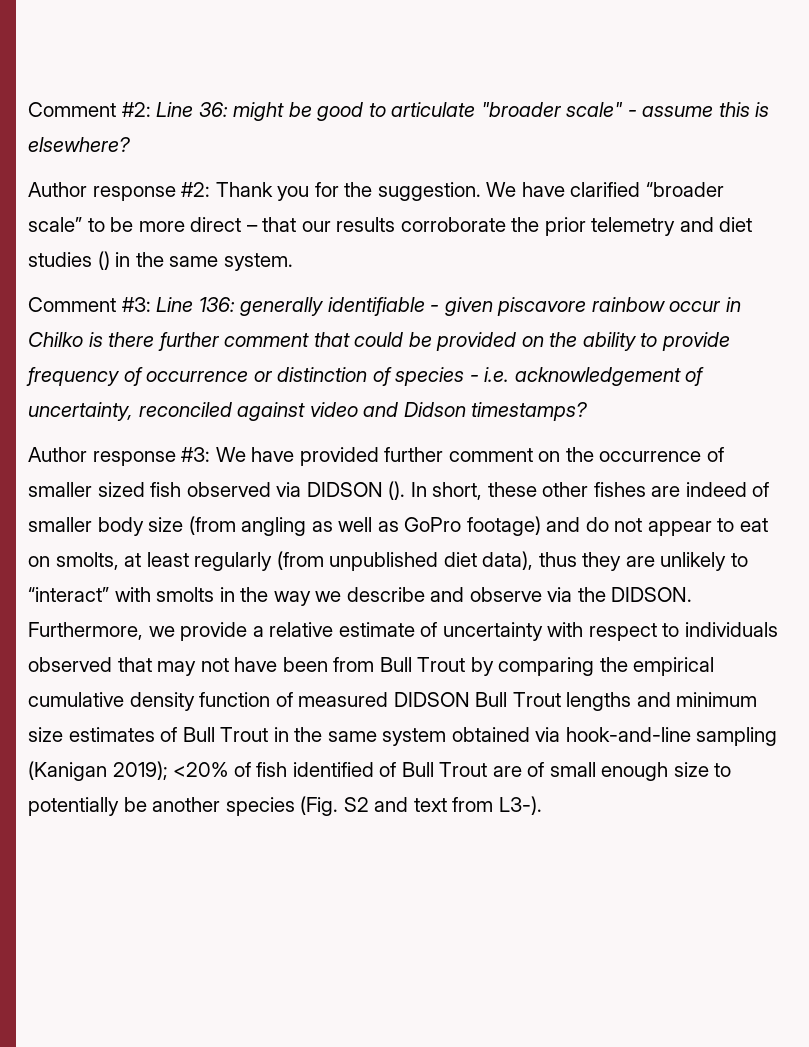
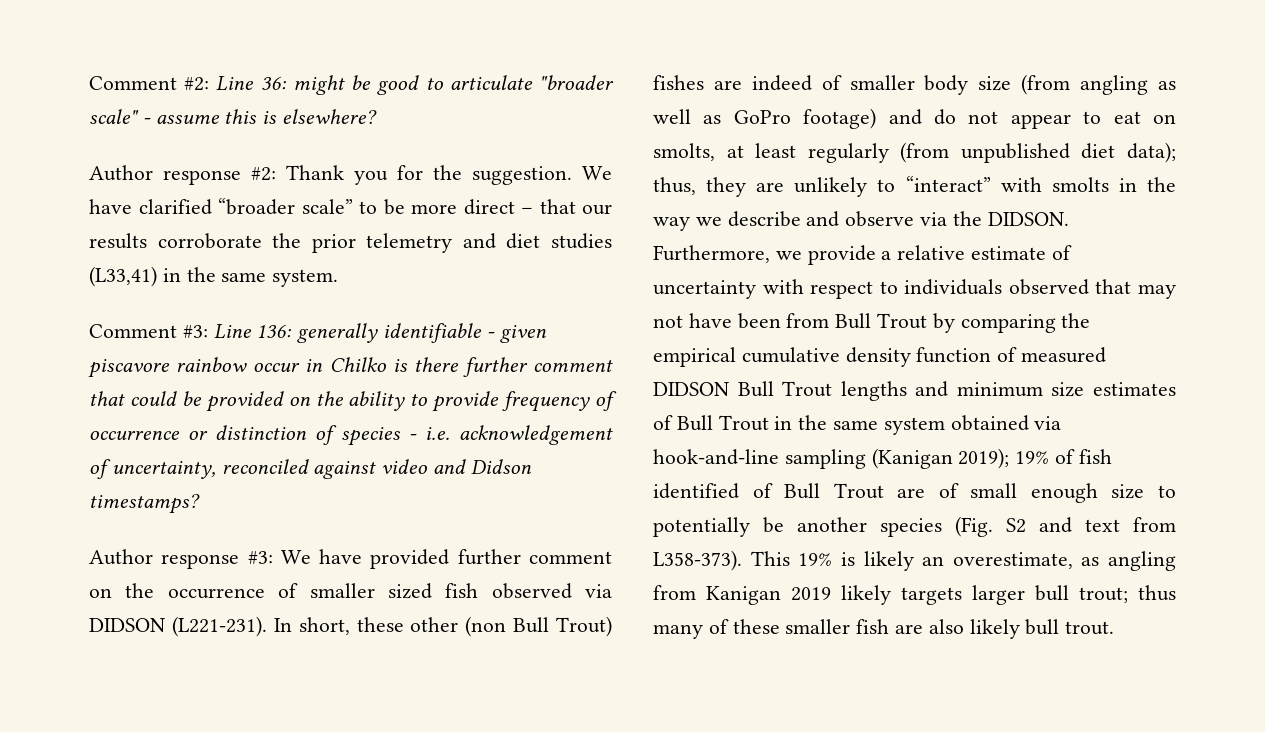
- We have clarified “broader scale” to be more direct – that our results corroborate the prior telemetry and diet studies () in the same system.
+ We have clarified “broader scale” to be more direct – that our results corroborate the prior telemetry and diet studies (L33,41) in the same system.
- Author response #3: We have provided further comment on the occurrence of smaller sized fish observed via DIDSON ().
+ Author response #3: We have provided further comment on the occurrence of smaller sized fish observed via DIDSON (L221-231).
- In short, these other fishes are indeed of smaller body size (from angling as well as GoPro footage) and do not appear to eat on smolts, at least regularly (from unpublished diet data), thus they are unlikely to “interact” with smolts in the way we describe and observe via the DIDSON.
+ In short, these other (non Bull Trout) fishes are indeed of smaller body size (from angling as well as GoPro footage) and do not appear to eat on smolts, at least regularly (from unpublished diet data); thus, they are unlikely to “interact” with smolts in the way we describe and observe via the DIDSON.
- <20% of fish identified of Bull Trout are of small enough size to potentially be another species (Fig. S2 and text from L3-).
+ 19% of fish identified of Bull Trout are of small enough size to potentially be another species (Fig. S2 and text from L358-373). This 19% is likely an overestimate, as angling from Kanigan 2019 likely targets larger bull trout; thus many of these smaller fish are also likely bull trout.

